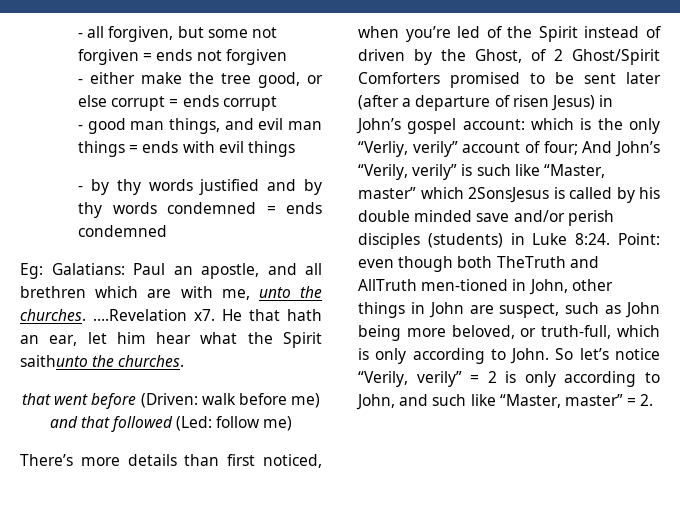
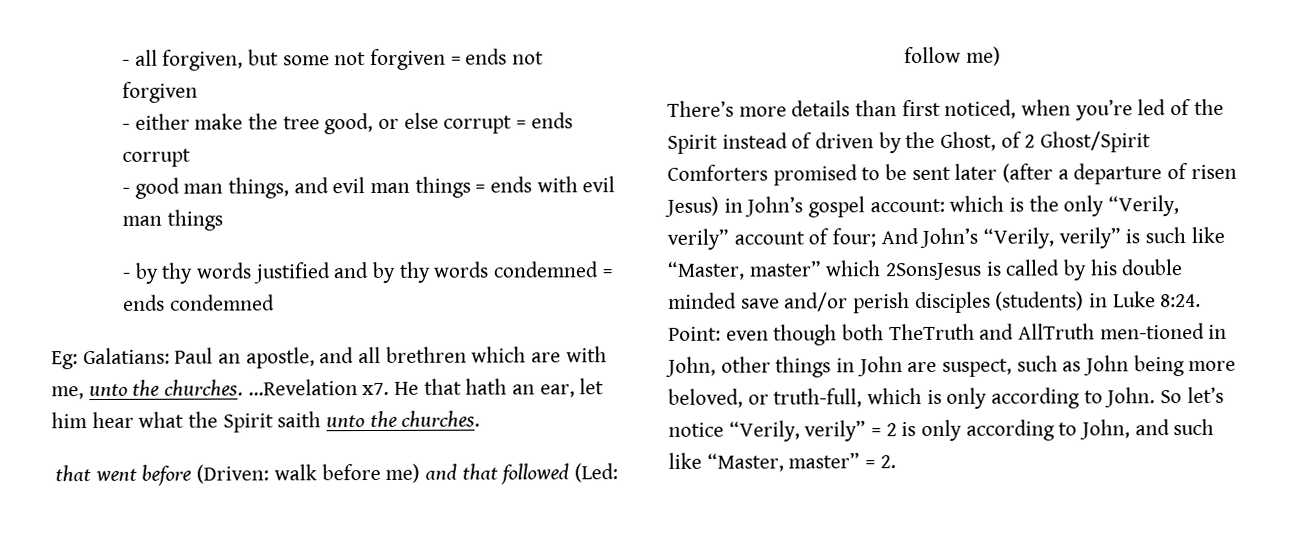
- - good man things, and evil man things = ends with evil things
+ - good man things, and evil man things = ends with evil man things
- ….Revelation x7.
+ …Revelation x7.
- He that hath an ear, let him hear what the Spirit saithunto the churches.
+ He that hath an ear, let him hear what the Spirit saith unto the churches.
- which is the only “Verliy, verily” account of four;
+ which is the only “Verily, verily” account of four;

